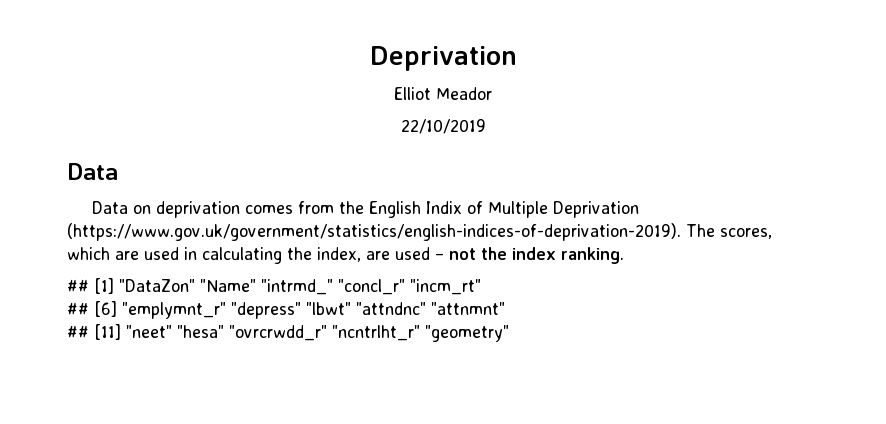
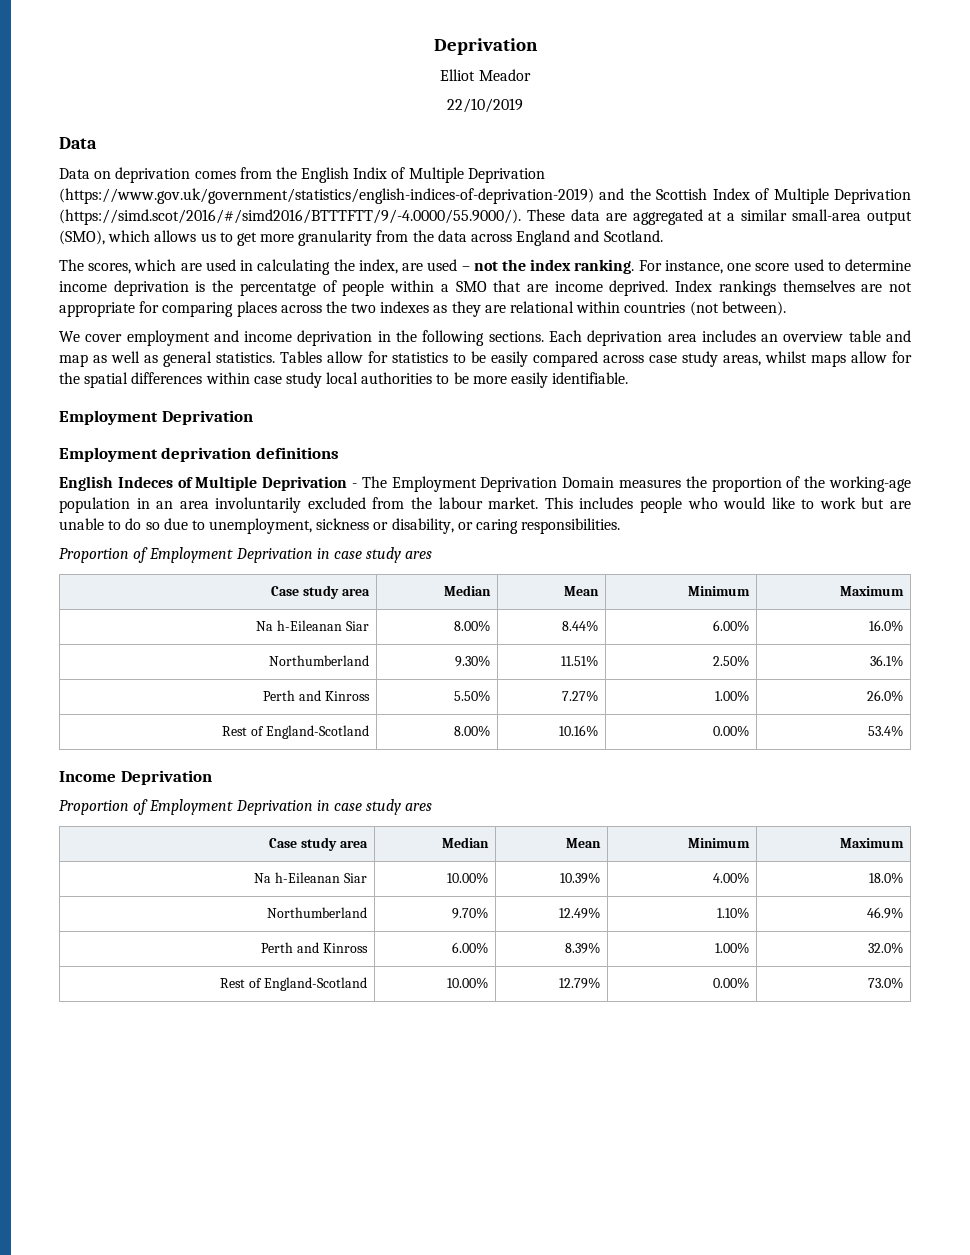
- Data on deprivation comes from the English Indix of Multiple Deprivation (https://www.gov.uk/government/statistics/english-indices-of-deprivation-2019). The scores, which are used in calculating the index, are used – not the index ranking.
- ## [1] "DataZon" "Name" "intrmd_" "concl_r" "incm_rt"
- ## [6] "emplymnt_r" "depress" "lbwt" "attndnc" "attnmnt"
- ## [11] "neet" "hesa" "ovrcrwdd_r" "ncntrlht_r" "geometry"
+ Data on deprivation comes from the English Indix of Multiple Deprivation (https://www.gov.uk/government/statistics/english-indices-of-deprivation-2019) and the Scottish Index of Multiple Deprivation (https://simd.scot/2016/#/simd2016/BTTTFTT/9/-4.0000/55.9000/). These data are aggregated at a similar small-area output (SMO), which allows us to get more granularity from the data across England and Scotland.
+ The scores, which are used in calculating the index, are used – not the index ranking. For instance, one score used to determine income deprivation is the percentatge of people within a SMO that are income deprived. Index rankings themselves are not appropriate for comparing places across the two indexes as they are relational within countries (not between).
+ We cover employment and income deprivation in the following sections. Each deprivation area includes an overview table and map as well as general statistics. Tables allow for statistics to be easily compared across case study areas, whilst maps allow for the spatial differences within case study local authorities to be more easily identifiable.
+ Employment Deprivation
+ Employment deprivation definitions
+ English Indeces of Multiple Deprivation - The Employment Deprivation Domain measures the proportion of the working-age population in an area involuntarily excluded from the labour market. This includes people who would like to work but are unable to do so due to unemployment, sickness or disability, or caring responsibilities.
+ Proportion of Employment Deprivation in case study ares
+ Case study area | Median | Mean | Minimum | Maximum
+ Na h-Eileanan Siar | 8.00% | 8.44% | 6.00% | 16.0%
+ Northumberland | 9.30% | 11.51% | 2.50% | 36.1%
+ Perth and Kinross | 5.50% | 7.27% | 1.00% | 26.0%
+ Rest of England-Scotland | 8.00% | 10.16% | 0.00% | 53.4%
+ Income Deprivation
+ Proportion of Employment Deprivation in case study ares
+ Case study area | Median | Mean | Minimum | Maximum
+ Na h-Eileanan Siar | 10.00% | 10.39% | 4.00% | 18.0%
+ Northumberland | 9.70% | 12.49% | 1.10% | 46.9%
+ Perth and Kinross | 6.00% | 8.39% | 1.00% | 32.0%
+ Rest of England-Scotland | 10.00% | 12.79% | 0.00% | 73.0%

